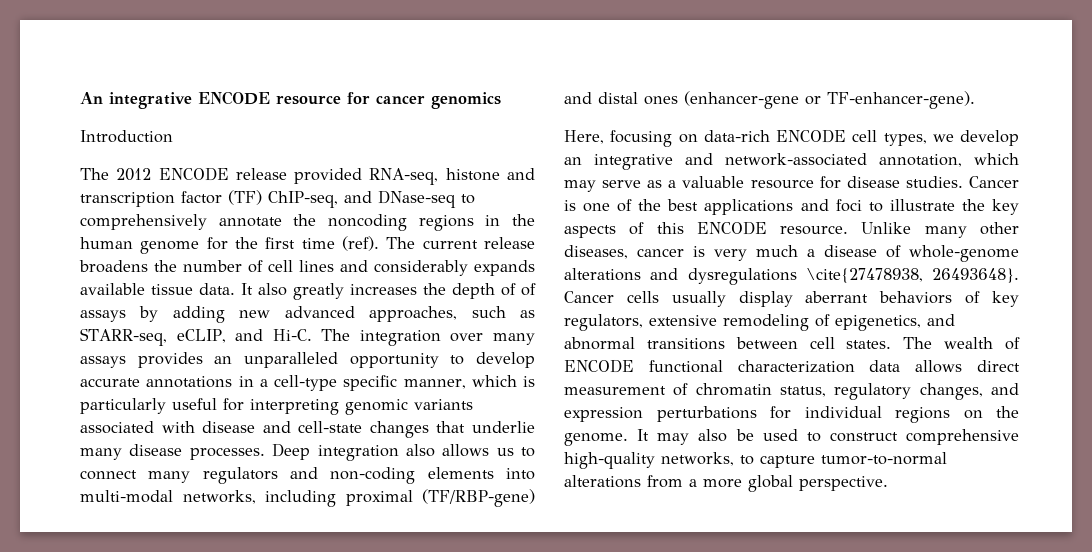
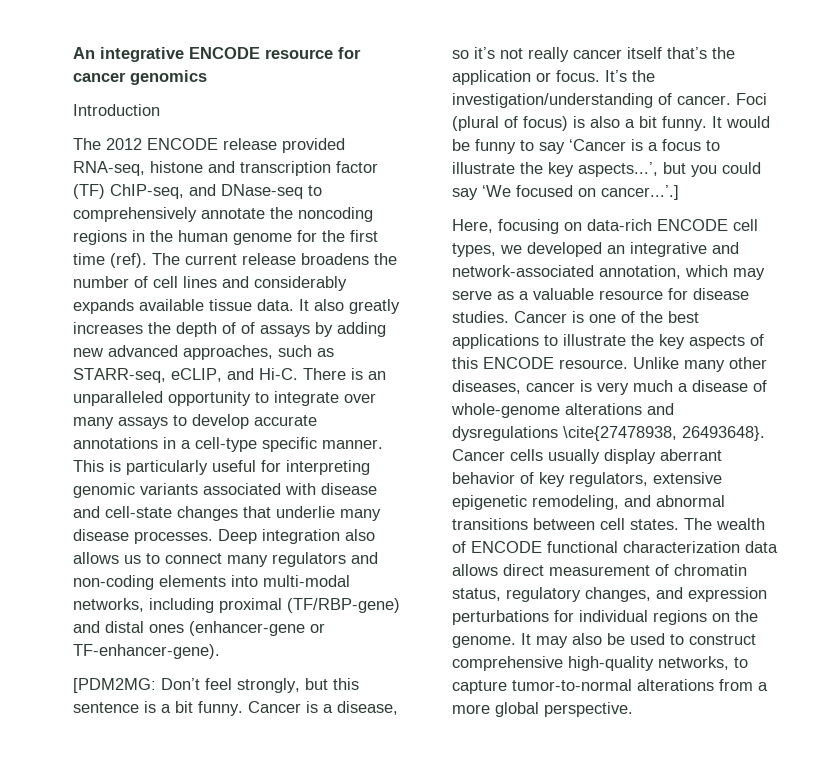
- The integration over many assays provides an unparalleled opportunity to develop accurate annotations in a cell-type specific manner, which is particularly useful for interpreting genomic variants associated with disease and cell-state changes that underlie many disease processes.
+ There is an unparalleled opportunity to integrate over many assays to develop accurate annotations in a cell-type specific manner. This is particularly useful for interpreting genomic variants associated with disease and cell-state changes that underlie many disease processes.
+ [PDM2MG: Don’t feel strongly, but this sentence is a bit funny. Cancer is a disease, so it’s not really cancer itself that’s the application or focus. It’s the investigation/understanding of cancer. Foci (plural of focus) is also a bit funny. It would be funny to say ‘Cancer is a focus to illustrate the key aspects...’, but you could say ‘We focused on cancer...’.]
- Here, focusing on data-rich ENCODE cell types, we develop an integrative and network-associated annotation, which may serve as a valuable resource for disease studies.
+ Here, focusing on data-rich ENCODE cell types, we developed an integrative and network-associated annotation, which may serve as a valuable resource for disease studies.
- Cancer is one of the best applications and foci to illustrate the key aspects of this ENCODE resource.
+ Cancer is one of the best applications to illustrate the key aspects of this ENCODE resource.
- Cancer cells usually display aberrant behaviors of key regulators, extensive remodeling of epigenetics, and abnormal transitions between cell states.
+ Cancer cells usually display aberrant behavior of key regulators, extensive epigenetic remodeling, and abnormal transitions between cell states.

